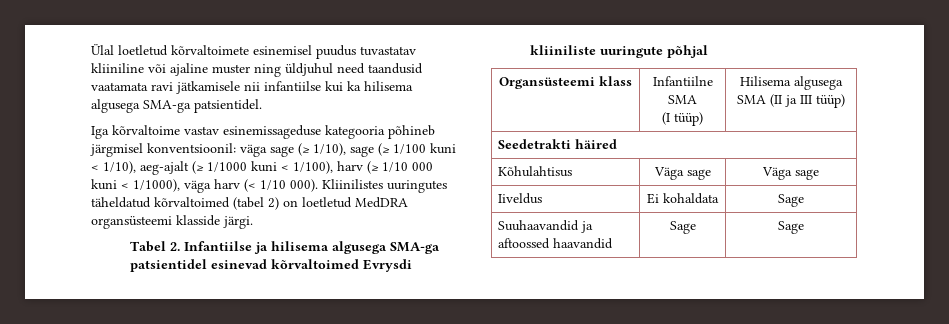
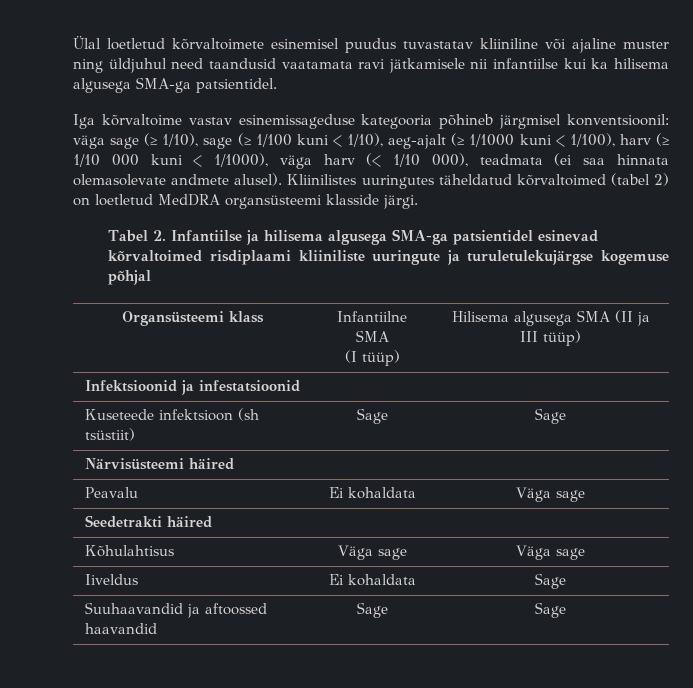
- Iga kõrvaltoime vastav esinemissageduse kategooria põhineb järgmisel konventsioonil: väga sage (≥ 1/10), sage (≥ 1/100 kuni < 1/10), aeg-ajalt (≥ 1/1000 kuni < 1/100), harv (≥ 1/10 000 kuni < 1/1000), väga harv (< 1/10 000).
+ Iga kõrvaltoime vastav esinemissageduse kategooria põhineb järgmisel konventsioonil: väga sage (≥ 1/10), sage (≥ 1/100 kuni < 1/10), aeg-ajalt (≥ 1/1000 kuni < 1/100), harv (≥ 1/10 000 kuni < 1/1000), väga harv (< 1/10 000), teadmata (ei saa hinnata olemasolevate andmete alusel).
- Tabel 2. Infantiilse ja hilisema algusega SMA-ga patsientidel esinevad kõrvaltoimed Evrysdi kliiniliste uuringute põhjal
+ Tabel 2. Infantiilse ja hilisema algusega SMA-ga patsientidel esinevad kõrvaltoimed risdiplaami kliiniliste uuringute ja turuletulekujärgse kogemuse põhjal
+ Infektsioonid ja infestatsioonid
+ Kuseteede infektsioon (sh tsüstiit) | Sage | Sage
+ Närvisüsteemi häired
+ Peavalu | Ei kohaldata | Väga sage

